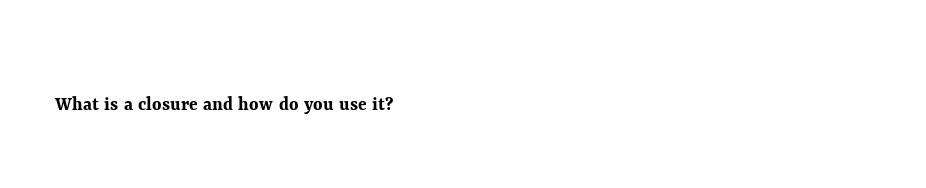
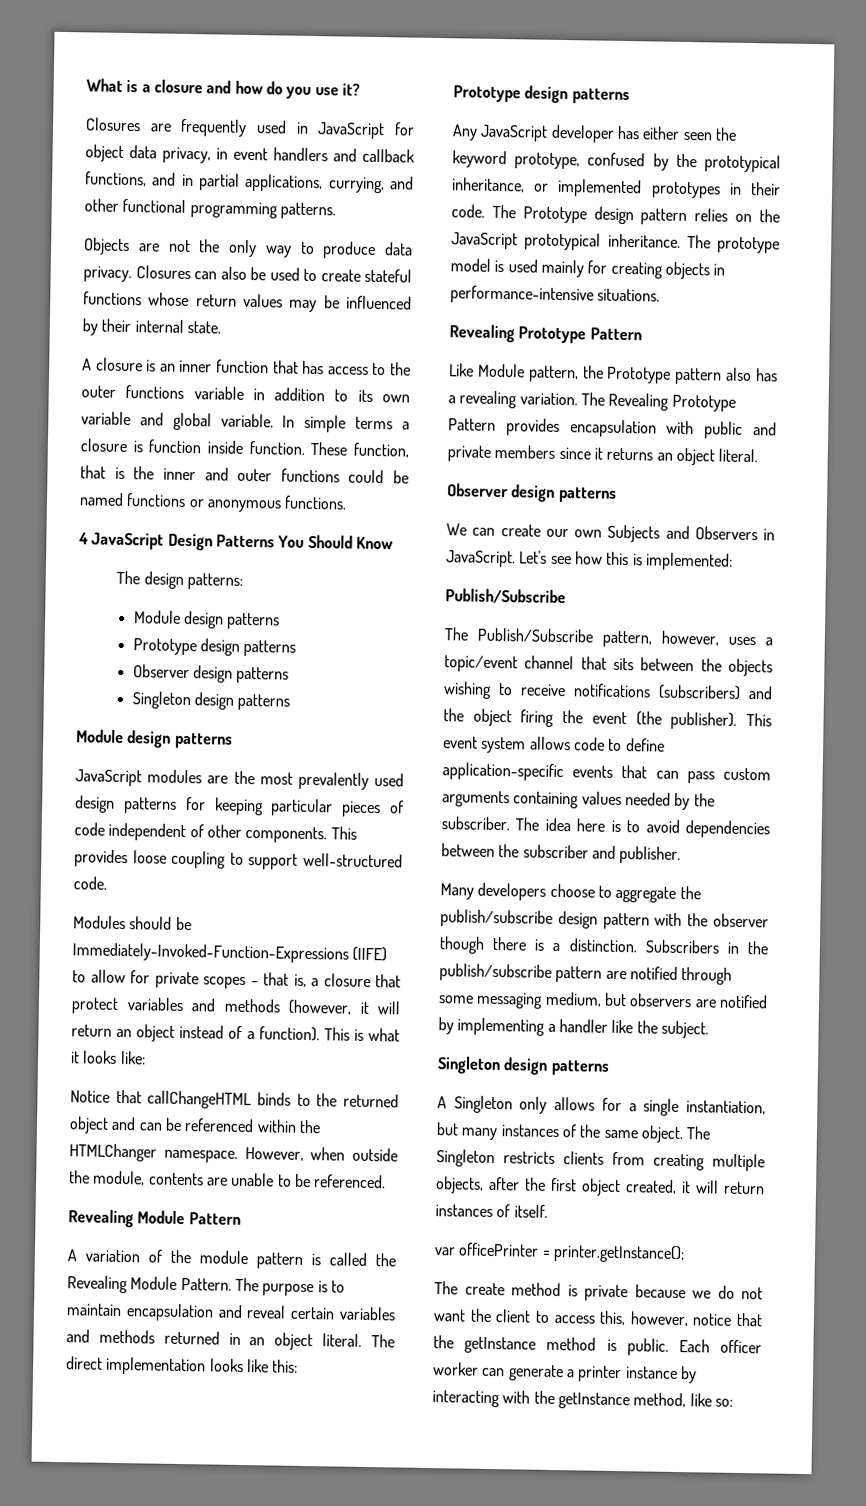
+ Closures are frequently used in JavaScript for object data privacy, in event handlers and callback functions, and in partial applications, currying, and other functional programming patterns.
+ Objects are not the only way to produce data privacy. Closures can also be used to create stateful functions whose return values may be influenced by their internal state.
+ A closure is an inner function that has access to the outer functions variable in addition to its own variable and global variable. In simple terms a closure is function inside function. These function, that is the inner and outer functions could be named functions or anonymous functions.
+ 4 JavaScript Design Patterns You Should Know
+ The design patterns:
+ Module design patterns
+ Prototype design patterns
+ Observer design patterns
+ Singleton design patterns
+ Module design patterns
+ JavaScript modules are the most prevalently used design patterns for keeping particular pieces of code independent of other components. This provides loose coupling to support well-structured code.
+ Modules should be Immediately-Invoked-Function-Expressions (IIFE) to allow for private scopes - that is, a closure that protect variables and methods (however, it will return an object instead of a function). This is what it looks like:
+ Notice that callChangeHTML binds to the returned object and can be referenced within the HTMLChanger namespace. However, when outside the module, contents are unable to be referenced.
+ Revealing Module Pattern
+ A variation of the module pattern is called the Revealing Module Pattern. The purpose is to maintain encapsulation and reveal certain variables and methods returned in an object literal. The direct implementation looks like this:
+ Prototype design patterns
+ Any JavaScript developer has either seen the keyword prototype, confused by the prototypical inheritance, or implemented prototypes in their code. The Prototype design pattern relies on the JavaScript prototypical inheritance. The prototype model is used mainly for creating objects in performance-intensive situations.
+ Revealing Prototype Pattern
+ Like Module pattern, the Prototype pattern also has a revealing variation. The Revealing Prototype Pattern provides encapsulation with public and private members since it returns an object literal.
+ Observer design patterns
+ We can create our own Subjects and Observers in JavaScript. Let's see how this is implemented:
+ Publish/Subscribe
+ The Publish/Subscribe pattern, however, uses a topic/event channel that sits between the objects wishing to receive notifications (subscribers) and the object firing the event (the publisher). This event system allows code to define application-specific events that can pass custom arguments containing values needed by the subscriber. The idea here is to avoid dependencies between the subscriber and publisher.
+ Many developers choose to aggregate the publish/subscribe design pattern with the observer though there is a distinction. Subscribers in the publish/subscribe pattern are notified through some messaging medium, but observers are notified by implementing a handler like the subject.
+ Singleton design patterns
+ A Singleton only allows for a single instantiation, but many instances of the same object. The Singleton restricts clients from creating multiple objects, after the first object created, it will return instances of itself.
+ var officePrinter = printer.getInstance();
+ The create method is private because we do not want the client to access this, however, notice that the getInstance method is public. Each officer worker can generate a printer instance by interacting with the getInstance method, like so:

